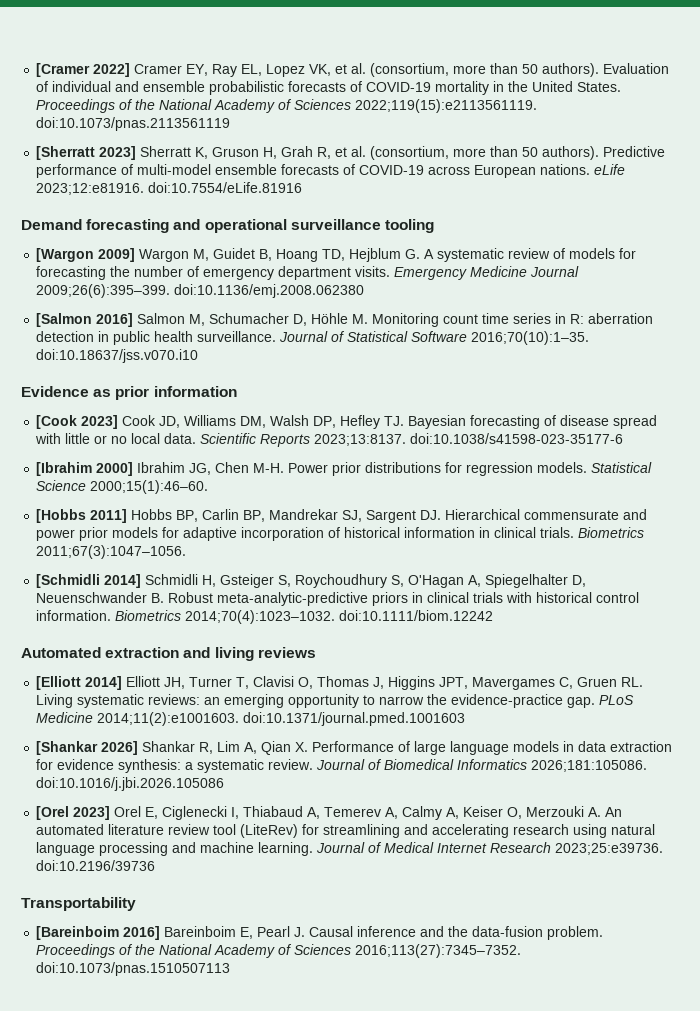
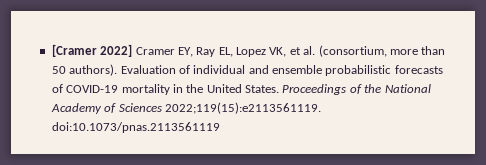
- [Sherratt 2023] Sherratt K, Gruson H, Grah R, et al. (consortium, more than 50 authors). Predictive performance of multi-model ensemble forecasts of COVID-19 across European nations. eLife 2023;12:e81916. doi:10.7554/eLife.81916
- Demand forecasting and operational surveillance tooling
- [Wargon 2009] Wargon M, Guidet B, Hoang TD, Hejblum G. A systematic review of models for forecasting the number of emergency department visits. Emergency Medicine Journal 2009;26(6):395–399. doi:10.1136/emj.2008.062380
- [Salmon 2016] Salmon M, Schumacher D, Höhle M. Monitoring count time series in R: aberration detection in public health surveillance. Journal of Statistical Software 2016;70(10):1–35. doi:10.18637/jss.v070.i10
- Evidence as prior information
- [Cook 2023] Cook JD, Williams DM, Walsh DP, Hefley TJ. Bayesian forecasting of disease spread with little or no local data. Scientific Reports 2023;13:8137. doi:10.1038/s41598-023-35177-6
- [Ibrahim 2000] Ibrahim JG, Chen M-H. Power prior distributions for regression models. Statistical Science 2000;15(1):46–60.
- [Hobbs 2011] Hobbs BP, Carlin BP, Mandrekar SJ, Sargent DJ. Hierarchical commensurate and power prior models for adaptive incorporation of historical information in clinical trials. Biometrics 2011;67(3):1047–1056.
- [Schmidli 2014] Schmidli H, Gsteiger S, Roychoudhury S, O'Hagan A, Spiegelhalter D, Neuenschwander B. Robust meta-analytic-predictive priors in clinical trials with historical control information. Biometrics 2014;70(4):1023–1032. doi:10.1111/biom.12242
- Automated extraction and living reviews
- [Elliott 2014] Elliott JH, Turner T, Clavisi O, Thomas J, Higgins JPT, Mavergames C, Gruen RL. Living systematic reviews: an emerging opportunity to narrow the evidence-practice gap. PLoS Medicine 2014;11(2):e1001603. doi:10.1371/journal.pmed.1001603
- [Shankar 2026] Shankar R, Lim A, Qian X. Performance of large language models in data extraction for evidence synthesis: a systematic review. Journal of Biomedical Informatics 2026;181:105086. doi:10.1016/j.jbi.2026.105086
- [Orel 2023] Orel E, Ciglenecki I, Thiabaud A, Temerev A, Calmy A, Keiser O, Merzouki A. An automated literature review tool (LiteRev) for streamlining and accelerating research using natural language processing and machine learning. Journal of Medical Internet Research 2023;25:e39736. doi:10.2196/39736
- Transportability
- [Bareinboim 2016] Bareinboim E, Pearl J. Causal inference and the data-fusion problem. Proceedings of the National Academy of Sciences 2016;113(27):7345–7352. doi:10.1073/pnas.1510507113

